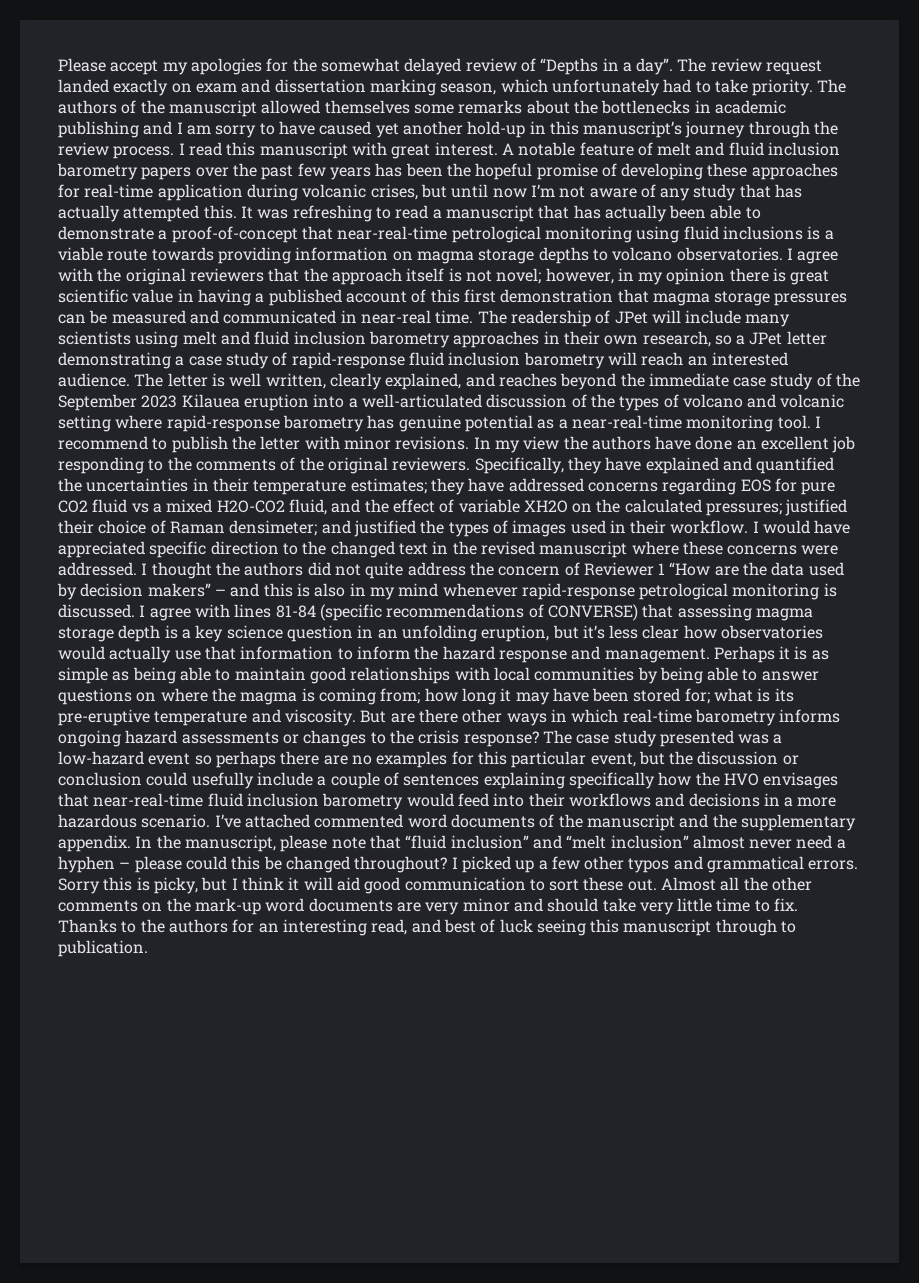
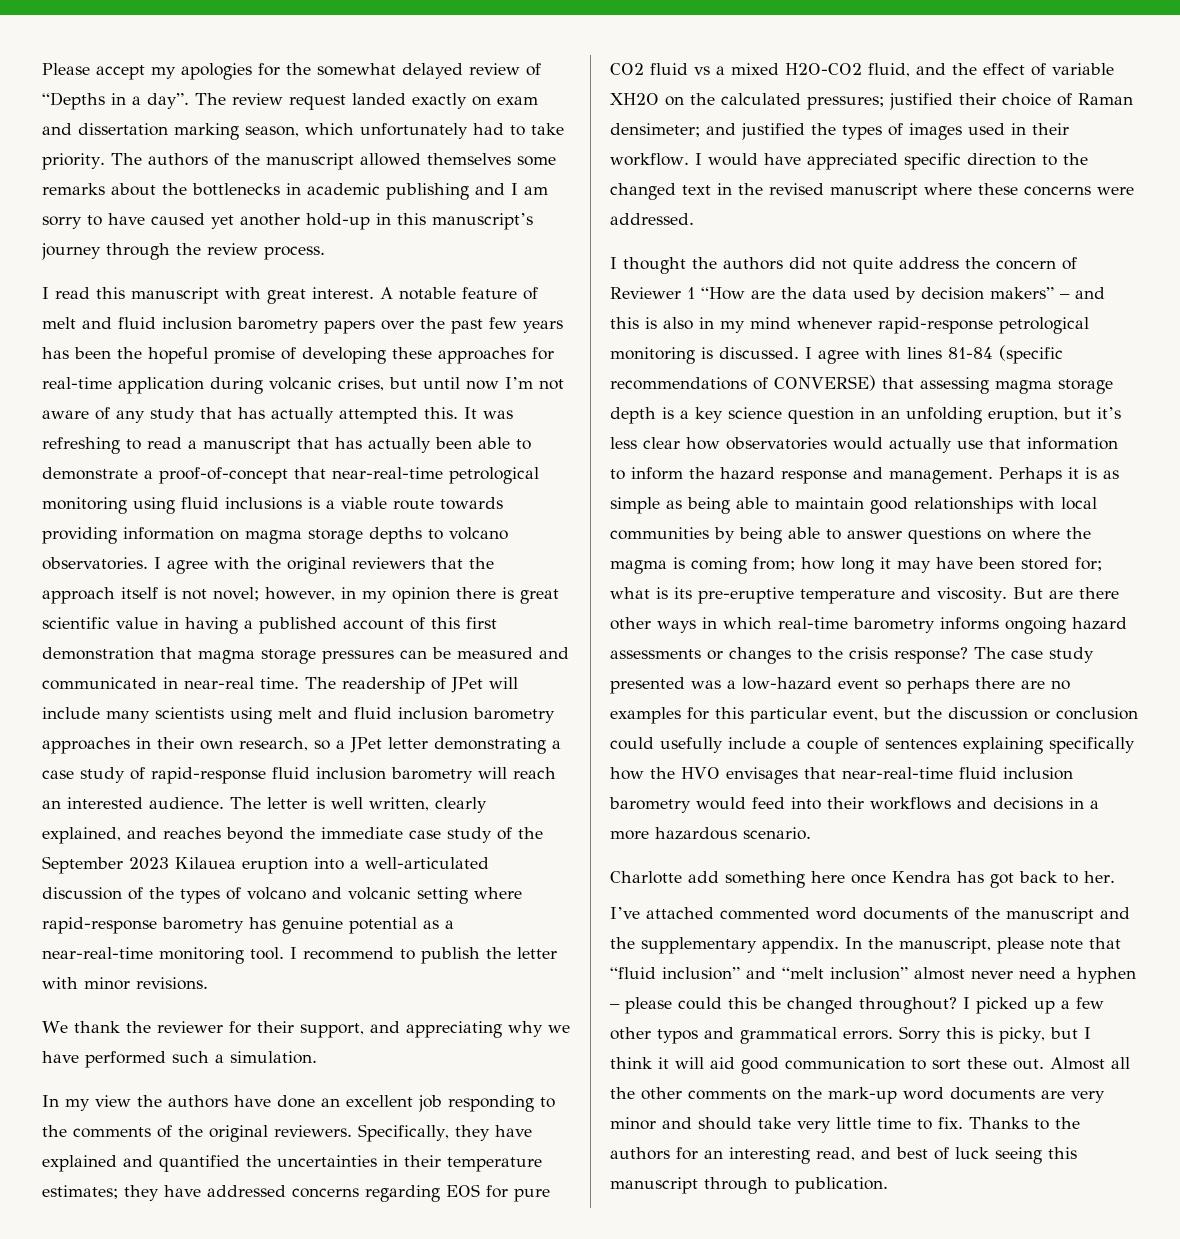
- The authors of the manuscript allowed themselves some remarks about the bottlenecks in academic publishing and I am sorry to have caused yet another hold-up in this manuscript’s journey through the review process. I read this manuscript with great interest.
+ The authors of the manuscript allowed themselves some remarks about the bottlenecks in academic publishing and I am sorry to have caused yet another hold-up in this manuscript’s journey through the review process.
+ I read this manuscript with great interest.
- I recommend to publish the letter with minor revisions. In my view the authors have done an excellent job responding to the comments of the original reviewers.
+ I recommend to publish the letter with minor revisions.
+ We thank the reviewer for their support, and appreciating why we have performed such a simulation.
+ In my view the authors have done an excellent job responding to the comments of the original reviewers.
- I would have appreciated specific direction to the changed text in the revised manuscript where these concerns were addressed. I thought the authors did not quite address the concern of Reviewer 1 “How are the data used by decision makers” – and this is also in my mind whenever rapid-response petrological monitoring is discussed.
+ I would have appreciated specific direction to the changed text in the revised manuscript where these concerns were addressed.
+ I thought the authors did not quite address the concern of Reviewer 1 “How are the data used by decision makers” – and this is also in my mind whenever rapid-response petrological monitoring is discussed.
- The case study presented was a low-hazard event so perhaps there are no examples for this particular event, but the discussion or conclusion could usefully include a couple of sentences explaining specifically how the HVO envisages that near-real-time fluid inclusion barometry would feed into their workflows and decisions in a more hazardous scenario. I’ve attached commented word documents of the manuscript and the supplementary appendix.
+ The case study presented was a low-hazard event so perhaps there are no examples for this particular event, but the discussion or conclusion could usefully include a couple of sentences explaining specifically how the HVO envisages that near-real-time fluid inclusion barometry would feed into their workflows and decisions in a more hazardous scenario.
+ Charlotte add something here once Kendra has got back to her.
+ I’ve attached commented word documents of the manuscript and the supplementary appendix.

